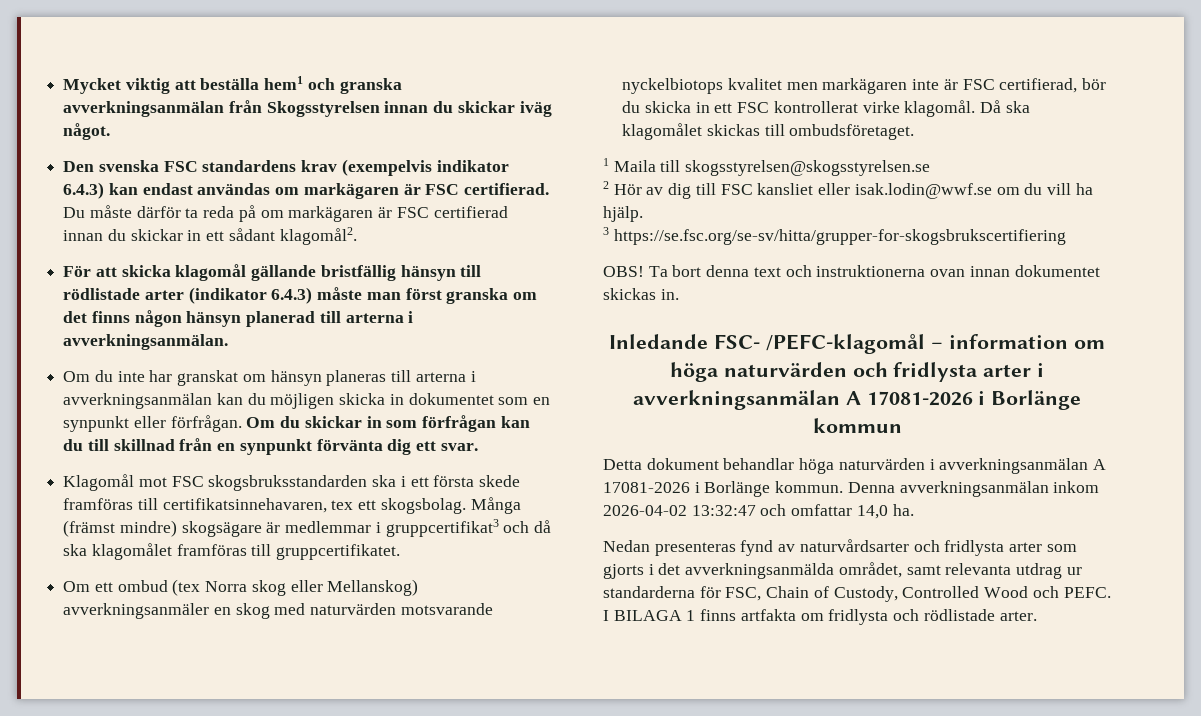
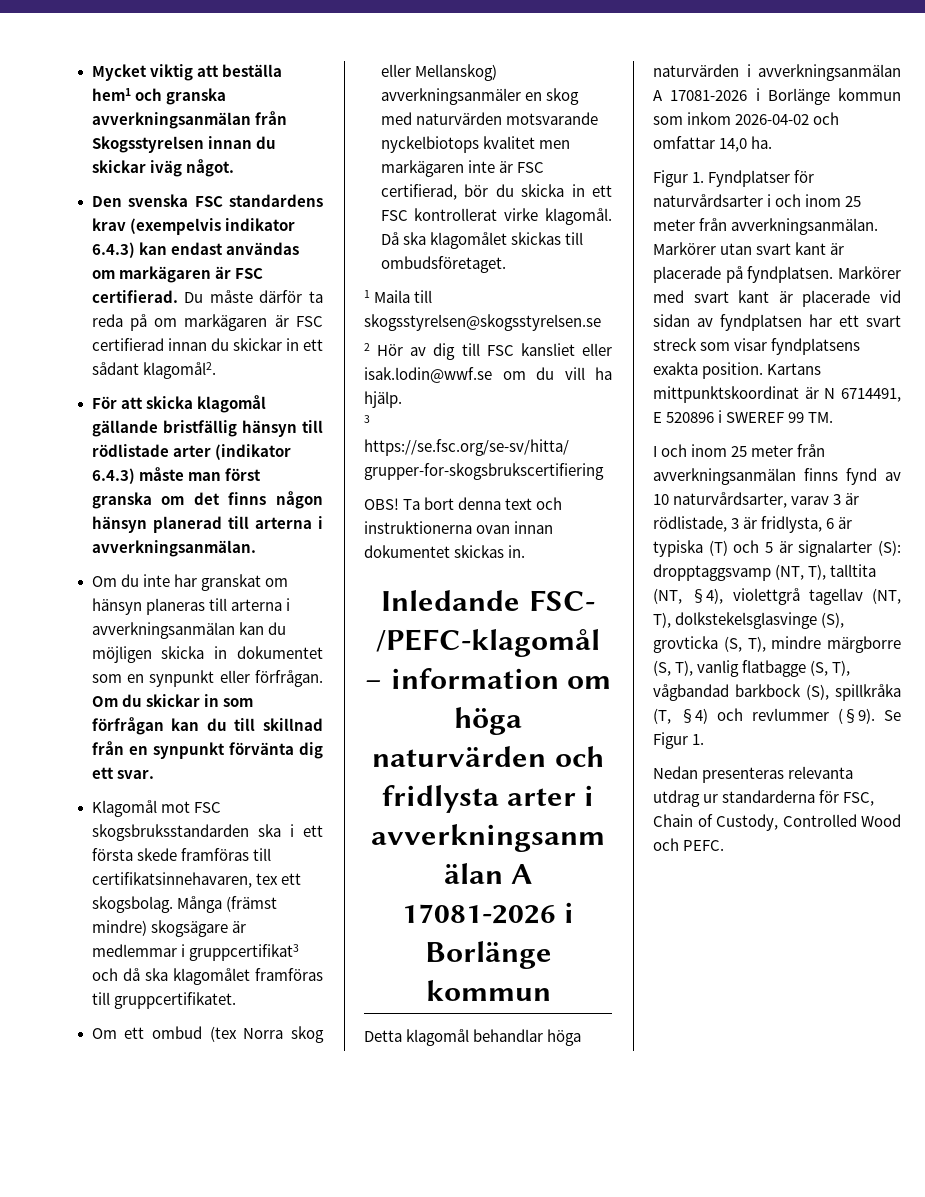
- Detta dokument behandlar höga naturvärden i avverkningsanmälan A 17081-2026 i Borlänge kommun. Denna avverkningsanmälan inkom 2026-04-02 13:32:47 och omfattar 14,0 ha.
+ Detta klagomål behandlar höga naturvärden i avverkningsanmälan A 17081-2026 i Borlänge kommun som inkom 2026-04-02 och omfattar 14,0 ha.
- Nedan presenteras fynd av naturvårdsarter och fridlysta arter som gjorts i det avverkningsanmälda området, samt relevanta utdrag ur standarderna för FSC, Chain of Custody, Controlled Wood och PEFC. I BILAGA 1 finns artfakta om fridlysta och rödlistade arter.
+ Figur 1. Fyndplatser för naturvårdsarter i och inom 25 meter från avverkningsanmälan. Markörer utan svart kant är placerade på fyndplatsen. Markörer med svart kant är placerade vid sidan av fyndplatsen har ett svart streck som visar fyndplatsens exakta position. Kartans mittpunktskoordinat är N 6714491, E 520896 i SWEREF 99 TM.
+ I och inom 25 meter från avverkningsanmälan finns fynd av 10 naturvårdsarter, varav 3 är rödlistade, 3 är fridlysta, 6 är typiska (T) och 5 är signalarter (S): dropptaggsvamp (NT, T), talltita (NT, §4), violettgrå tagellav (NT, T), dolkstekelsglasvinge (S), grovticka (S, T), mindre märgborre (S, T), vanlig flatbagge (S, T), vågbandad barkbock (S), spillkråka (T, §4) och revlummer (§9). Se Figur 1.
+ Nedan presenteras relevanta utdrag ur standarderna för FSC, Chain of Custody, Controlled Wood och PEFC.

